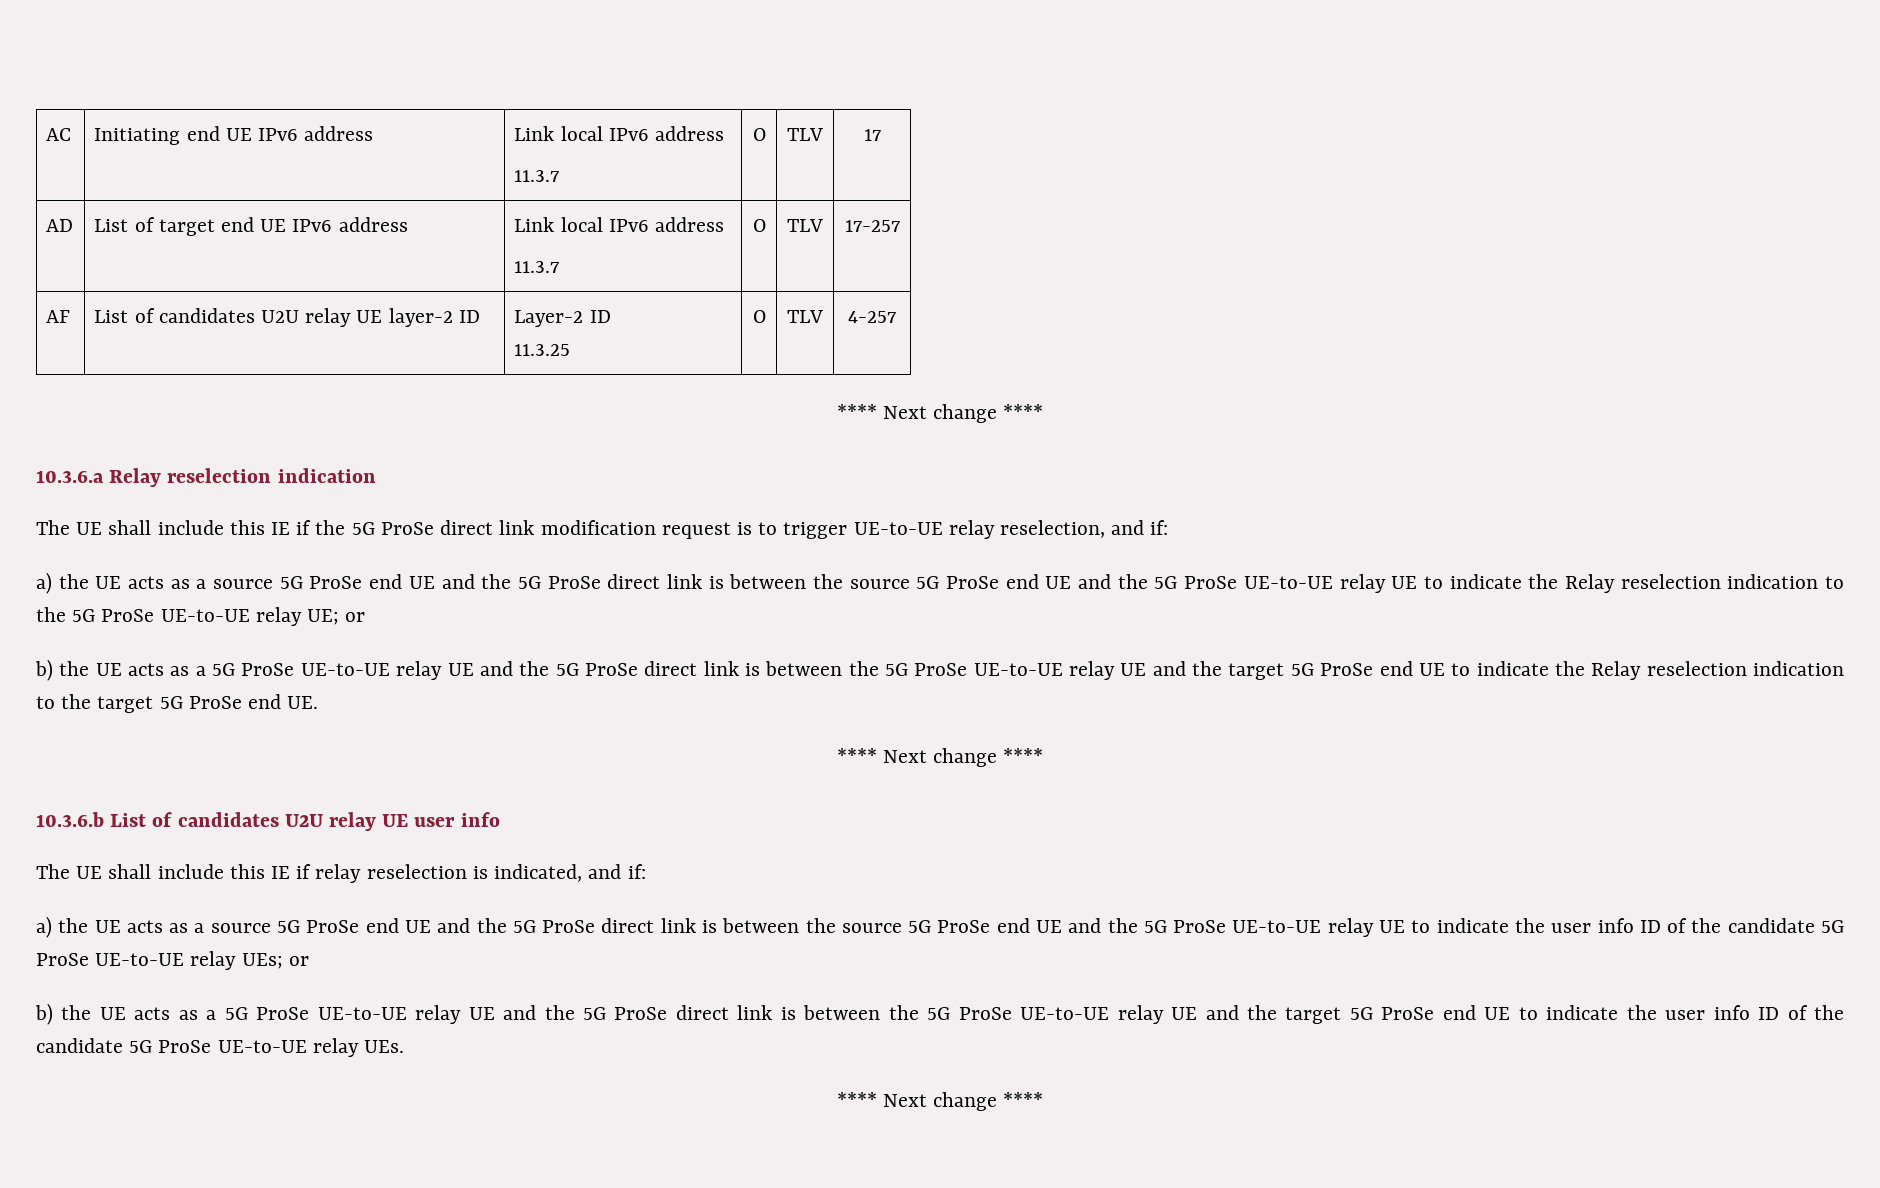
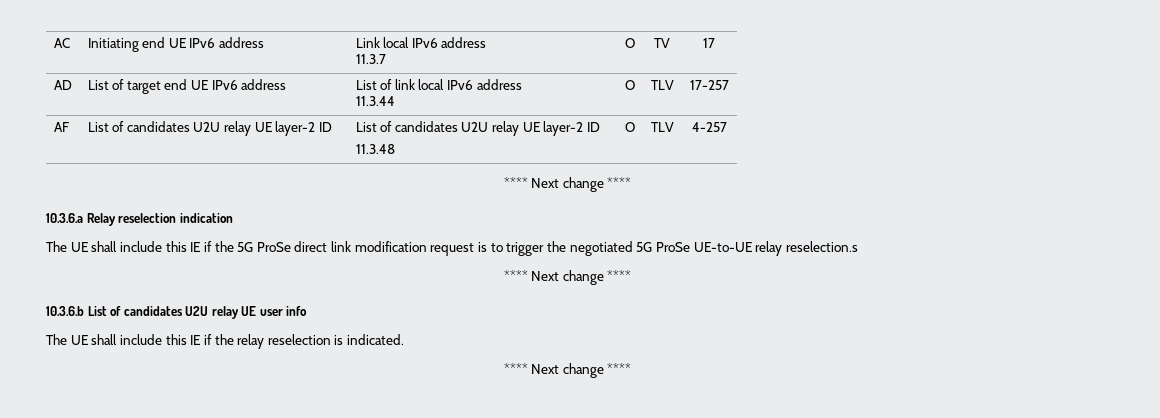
  AC | Initiating end UE IPv6 address | Link local IPv6 address
- 11.3.7 | O | TLV | 17
+ 11.3.7 | O | TV | 17
- AD | List of target end UE IPv6 address | Link local IPv6 address
- 11.3.7 | O | TLV | 17-257
+ AD | List of target end UE IPv6 address | List of link local IPv6 address
+ 11.3.44 | O | TLV | 17-257
- AF | List of candidates U2U relay UE layer-2 ID | Layer-2 ID
- 11.3.25 | O | TLV | 4-257
+ AF | List of candidates U2U relay UE layer-2 ID | List of candidates U2U relay UE layer-2 ID
+ 11.3.48 | O | TLV | 4-257
- The UE shall include this IE if the 5G ProSe direct link modification request is to trigger UE-to-UE relay reselection, and if:
- a) the UE acts as a source 5G ProSe end UE and the 5G ProSe direct link is between the source 5G ProSe end UE and the 5G ProSe UE-to-UE relay UE to indicate the Relay reselection indication to the 5G ProSe UE-to-UE relay UE; or
- b) the UE acts as a 5G ProSe UE-to-UE relay UE and the 5G ProSe direct link is between the 5G ProSe UE-to-UE relay UE and the target 5G ProSe end UE to indicate the Relay reselection indication to the target 5G ProSe end UE.
+ The UE shall include this IE if the 5G ProSe direct link modification request is to trigger the negotiated 5G ProSe UE-to-UE relay reselection.s
- The UE shall include this IE if relay reselection is indicated, and if:
- a) the UE acts as a source 5G ProSe end UE and the 5G ProSe direct link is between the source 5G ProSe end UE and the 5G ProSe UE-to-UE relay UE to indicate the user info ID of the candidate 5G ProSe UE-to-UE relay UEs; or
- b) the UE acts as a 5G ProSe UE-to-UE relay UE and the 5G ProSe direct link is between the 5G ProSe UE-to-UE relay UE and the target 5G ProSe end UE to indicate the user info ID of the candidate 5G ProSe UE-to-UE relay UEs.
+ The UE shall include this IE if the relay reselection is indicated.

